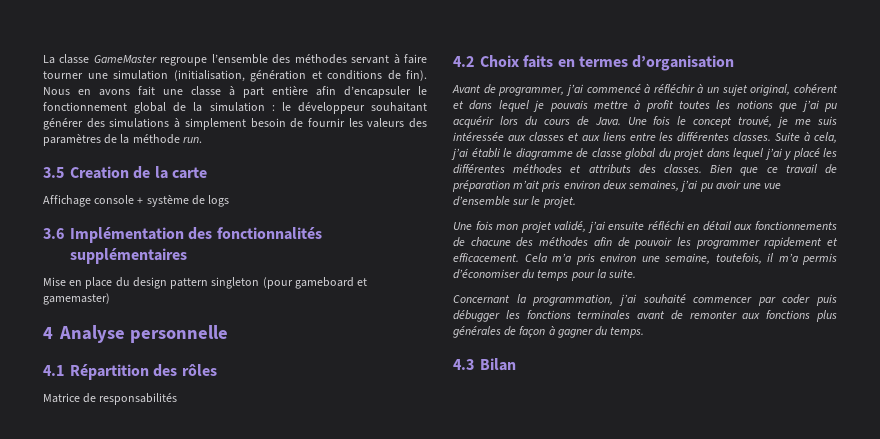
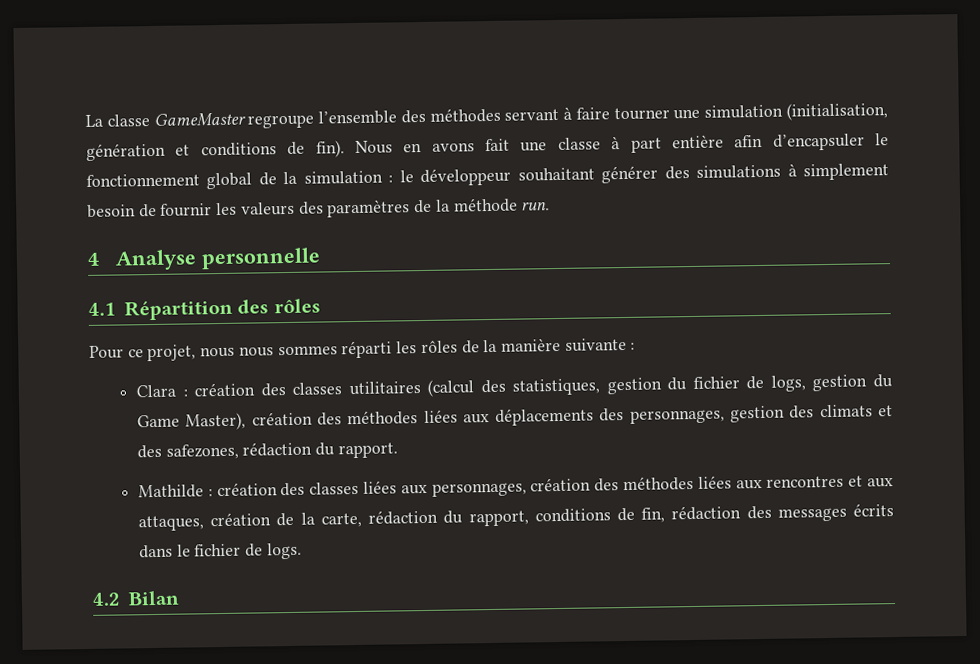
- 3.5 Creation de la carte
- Affichage console + système de logs
- 3.6 Implémentation des fonctionnalités supplémentaires
- Mise en place du design pattern singleton (pour gameboard et gamemaster)
- Matrice de responsabilités
- 4.2 Choix faits en termes d’organisation
- Avant de programmer, j’ai commencé à réfléchir à un sujet original, cohérent et dans lequel je pouvais mettre à profit toutes les notions que j’ai pu acquérir lors du cours de Java. Une fois le concept trouvé, je me suis intéressée aux classes et aux liens entre les différentes classes. Suite à cela, j’ai établi le diagramme de classe global du projet dans lequel j’ai y placé les différentes méthodes et attributs des classes. Bien que ce travail de préparation m’ait pris environ deux semaines, j’ai pu avoir une vue d’ensemble sur le projet.
- Une fois mon projet validé, j’ai ensuite réfléchi en détail aux fonctionnements de chacune des méthodes afin de pouvoir les programmer rapidement et efficacement. Cela m’a pris environ une semaine, toutefois, il m’a permis d’économiser du temps pour la suite.
- Concernant la programmation, j’ai souhaité commencer par coder puis débugger les fonctions terminales avant de remonter aux fonctions plus générales de façon à gagner du temps.
- 4.3 Bilan
+ Pour ce projet, nous nous sommes réparti les rôles de la manière suivante :
+ Clara : création des classes utilitaires (calcul des statistiques, gestion du fichier de logs, gestion du Game Master), création des méthodes liées aux déplacements des personnages, gestion des climats et des safezones, rédaction du rapport.
+ Mathilde : création des classes liées aux personnages, création des méthodes liées aux rencontres et aux attaques, création de la carte, rédaction du rapport, conditions de fin, rédaction des messages écrits dans le fichier de logs.
+ 4.2 Bilan

